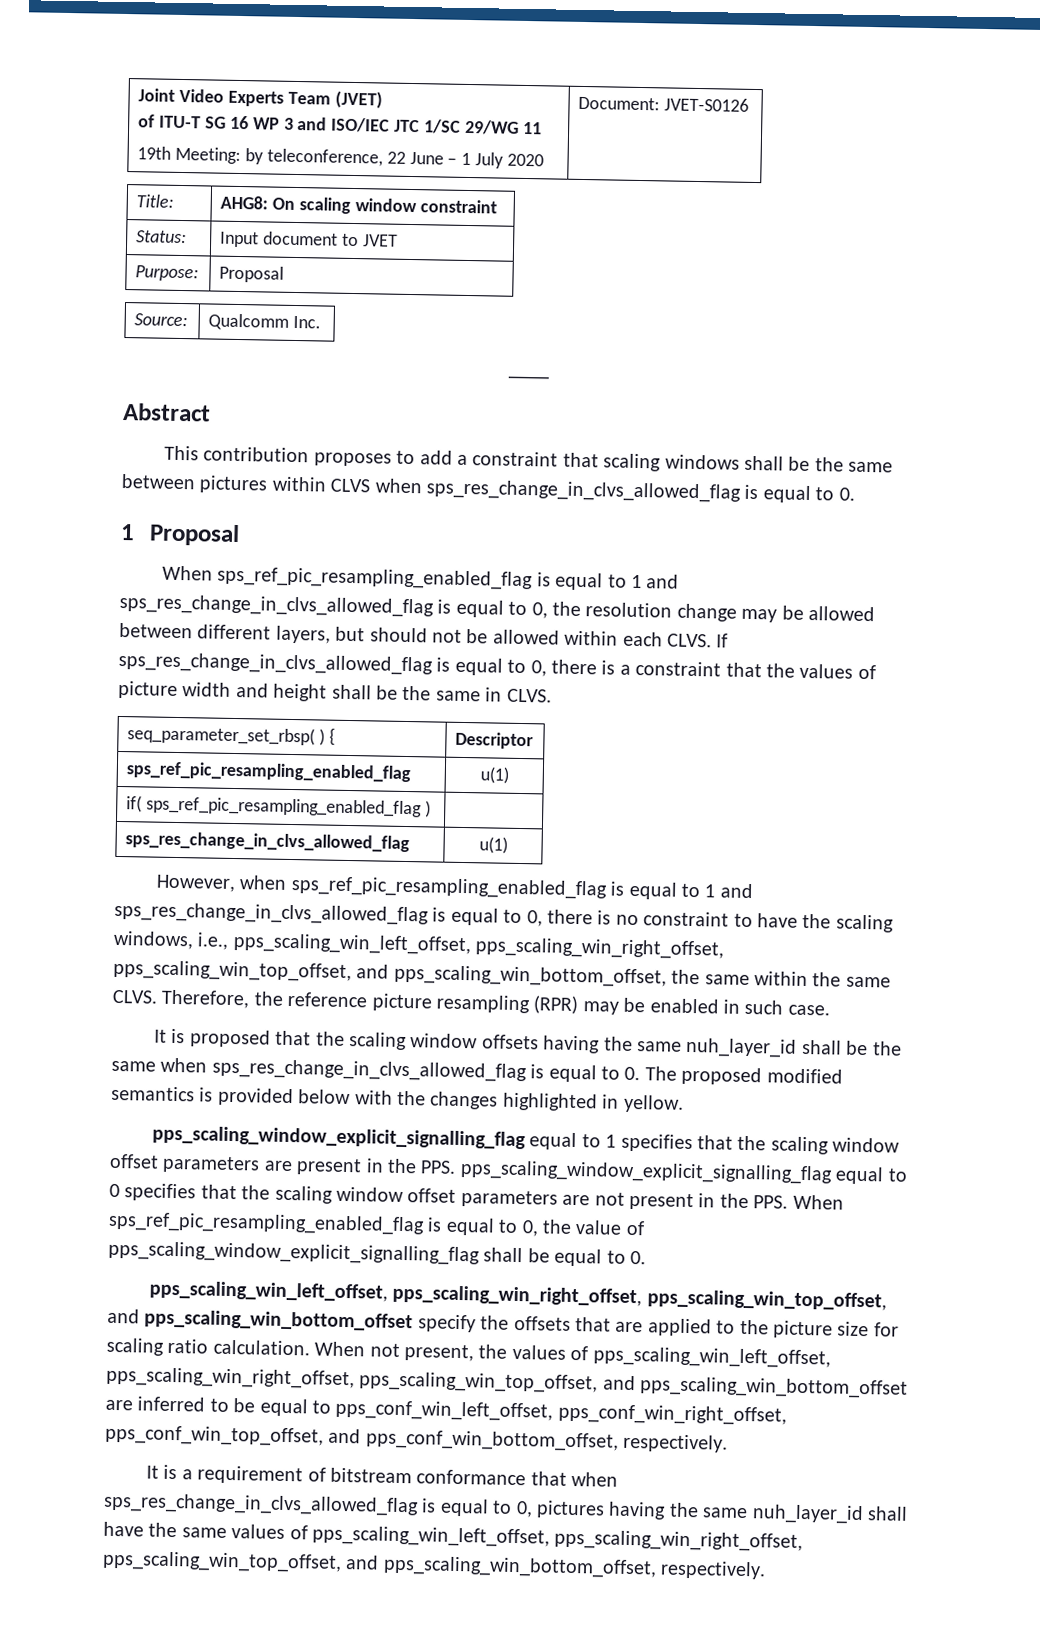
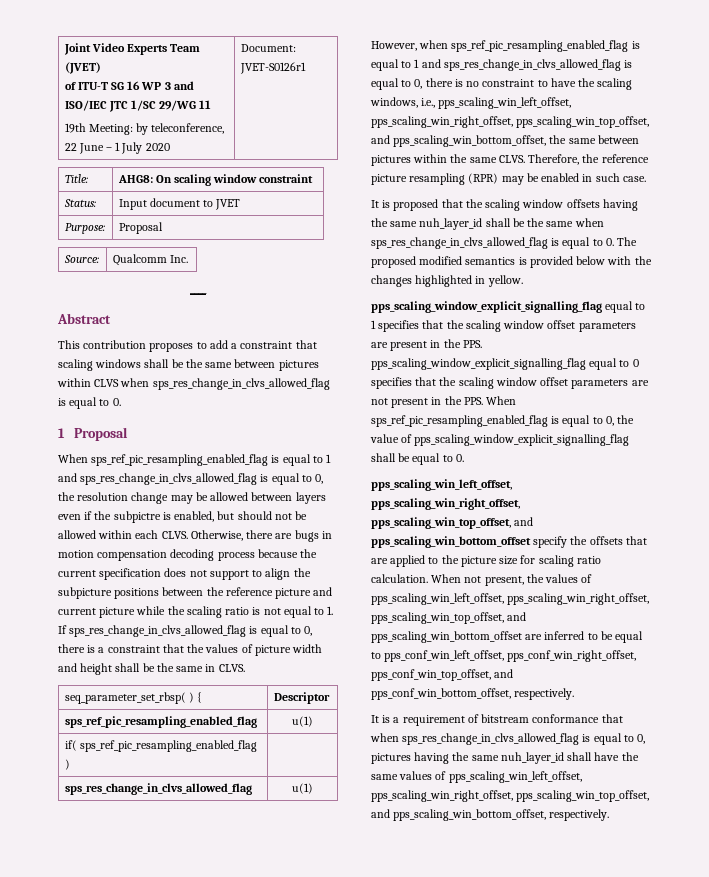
  Joint Video Experts Team (JVET)
  of ITU-T SG 16 WP 3 and ISO/IEC JTC 1/SC 29/WG 11
- 19th Meeting: by teleconference, 22 June – 1 July 2020 | Document: JVET-S0126
+ 19th Meeting: by teleconference, 22 June – 1 July 2020 | Document: JVET-S0126r1
- When sps_ref_pic_resampling_enabled_flag is equal to 1 and sps_res_change_in_clvs_allowed_flag is equal to 0, the resolution change may be allowed between different layers, but should not be allowed within each CLVS.
+ When sps_ref_pic_resampling_enabled_flag is equal to 1 and sps_res_change_in_clvs_allowed_flag is equal to 0, the resolution change may be allowed between layers even if the subpictre is enabled, but should not be allowed within each CLVS.
- If sps_res_change_in_clvs_allowed_flag is equal to 0, there is a constraint that the values of picture width and height shall be the same in CLVS.
+ Otherwise, there are bugs in motion compensation decoding process because the current specification does not support to align the subpicture positions between the reference picture and current picture while the scaling ratio is not equal to 1. If sps_res_change_in_clvs_allowed_flag is equal to 0, there is a constraint that the values of picture width and height shall be the same in CLVS.
- However, when sps_ref_pic_resampling_enabled_flag is equal to 1 and sps_res_change_in_clvs_allowed_flag is equal to 0, there is no constraint to have the scaling windows, i.e., pps_scaling_win_left_offset, pps_scaling_win_right_offset, pps_scaling_win_top_offset, and pps_scaling_win_bottom_offset, the same within the same CLVS.
+ However, when sps_ref_pic_resampling_enabled_flag is equal to 1 and sps_res_change_in_clvs_allowed_flag is equal to 0, there is no constraint to have the scaling windows, i.e., pps_scaling_win_left_offset, pps_scaling_win_right_offset, pps_scaling_win_top_offset, and pps_scaling_win_bottom_offset, the same between pictures within the same CLVS.

